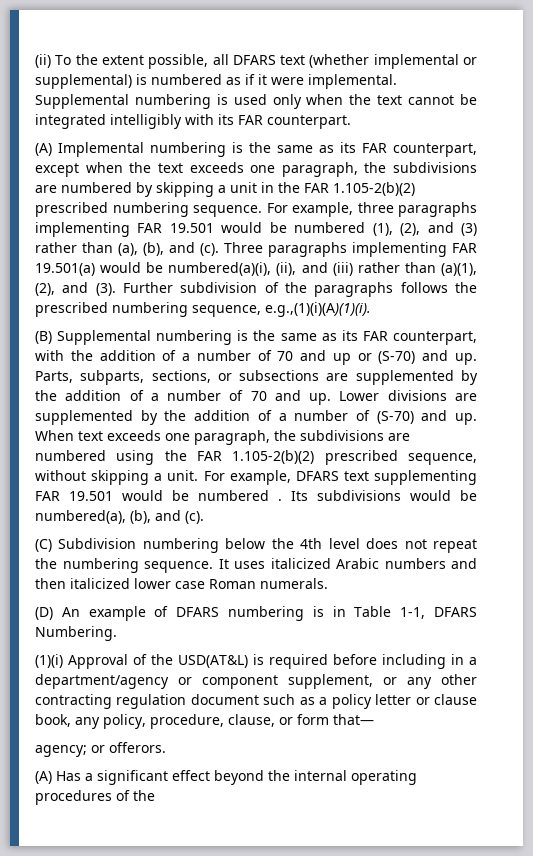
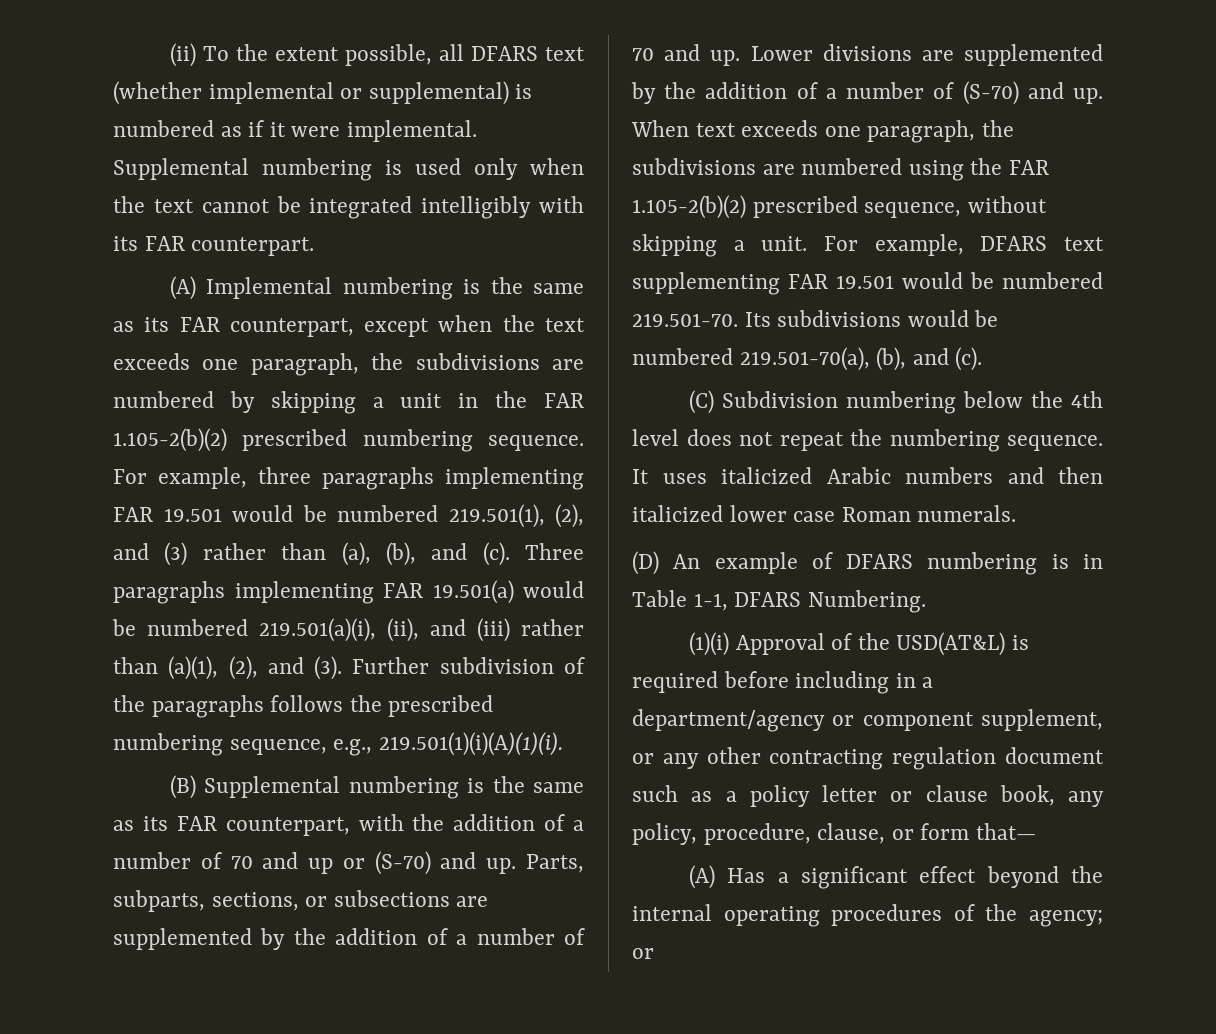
- For example, three paragraphs implementing FAR 19.501 would be numbered (1), (2), and (3) rather than (a), (b), and (c).
+ For example, three paragraphs implementing FAR 19.501 would be numbered 219.501(1), (2), and (3) rather than (a), (b), and (c).
- Three paragraphs implementing FAR 19.501(a) would be numbered(a)(i), (ii), and (iii) rather than (a)(1), (2), and (3).
+ Three paragraphs implementing FAR 19.501(a) would be numbered 219.501(a)(i), (ii), and (iii) rather than (a)(1), (2), and (3).
- Further subdivision of the paragraphs follows the prescribed numbering sequence, e.g.,(1)(i)(A)(1)(i).
+ Further subdivision of the paragraphs follows the prescribed numbering sequence, e.g., 219.501(1)(i)(A)(1)(i).
- For example, DFARS text supplementing FAR 19.501 would be numbered . Its subdivisions would be numbered(a), (b), and (c).
+ For example, DFARS text supplementing FAR 19.501 would be numbered 219.501-70. Its subdivisions would be numbered 219.501-70(a), (b), and (c).
- agency; or offerors.
- (A) Has a significant effect beyond the internal operating procedures of the
+ (A) Has a significant effect beyond the internal operating procedures of the agency; or

